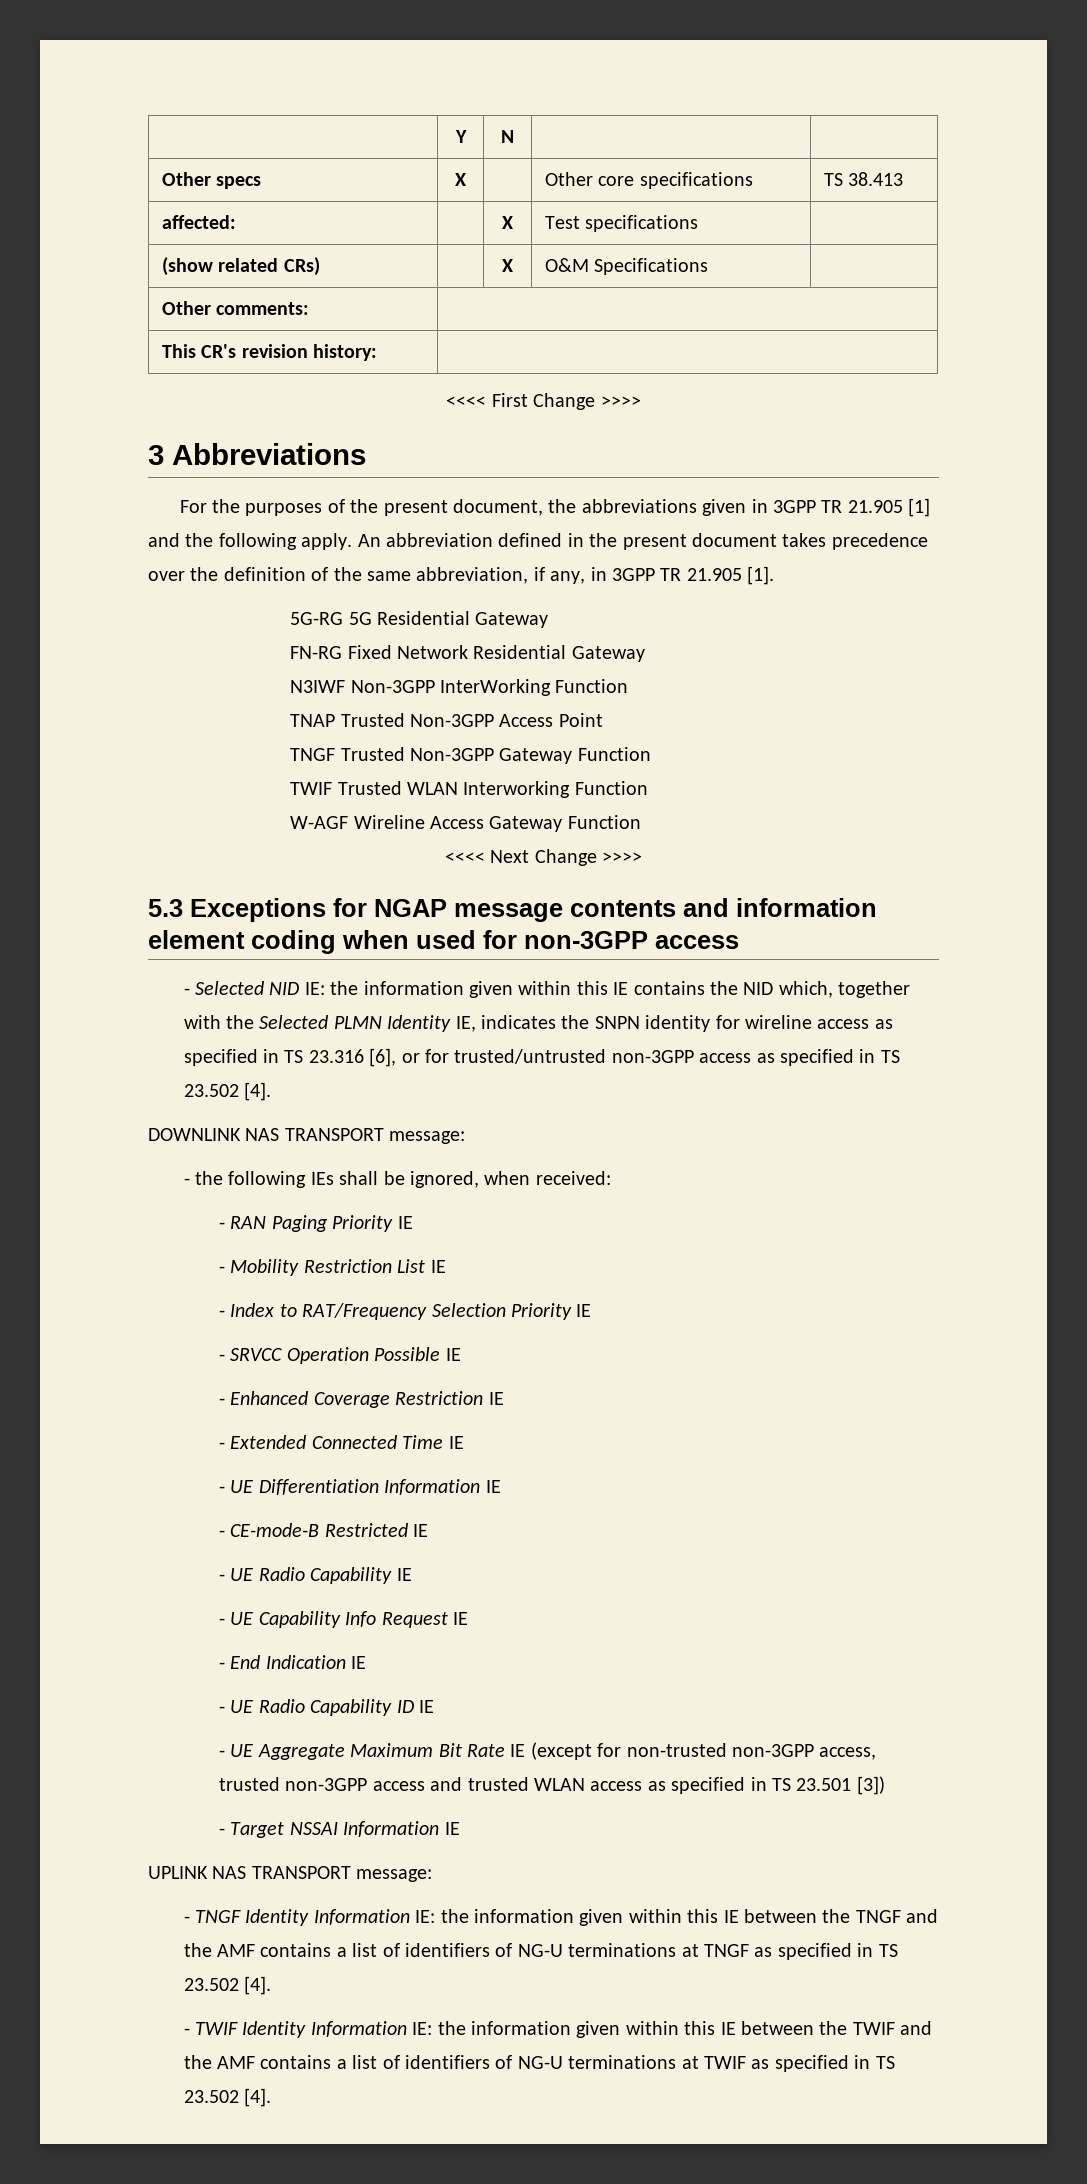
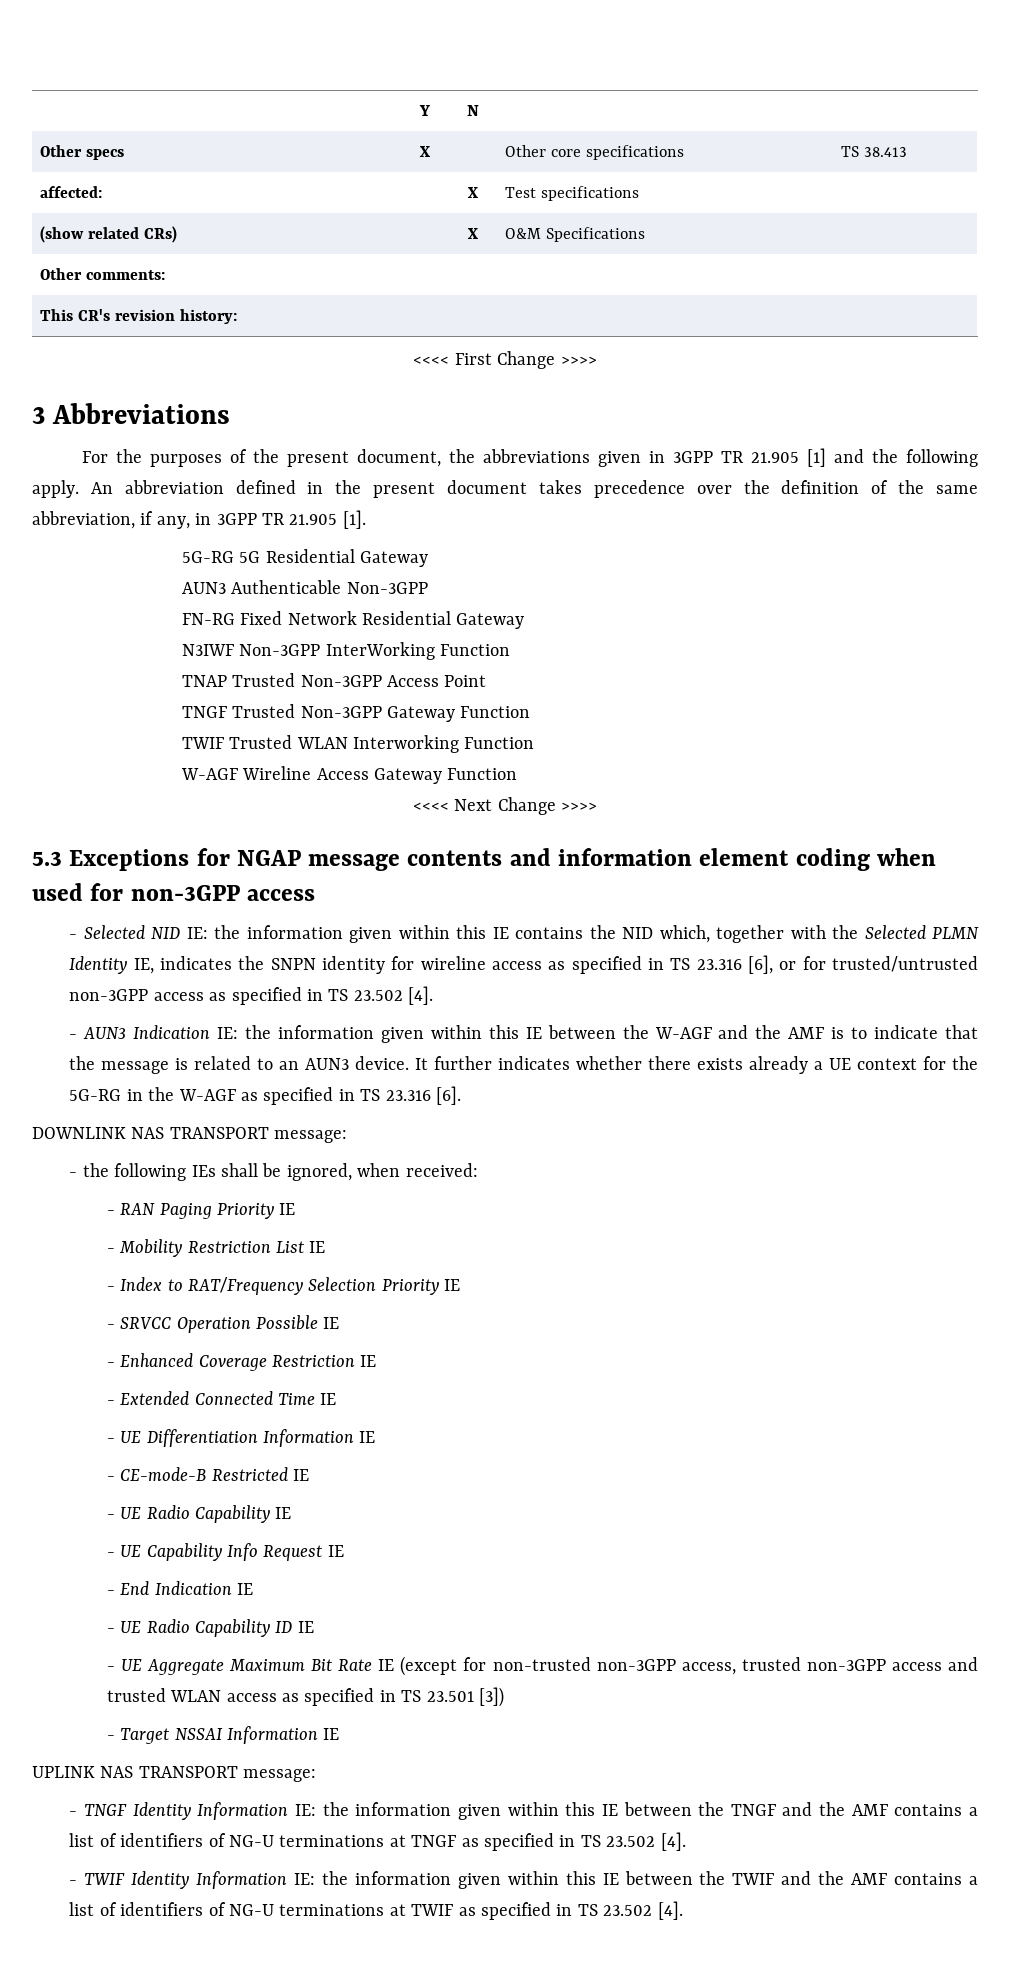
+ AUN3 Authenticable Non-3GPP
+ - AUN3 Indication IE: the information given within this IE between the W-AGF and the AMF is to indicate that the message is related to an AUN3 device. It further indicates whether there exists already a UE context for the 5G-RG in the W-AGF as specified in TS 23.316 [6].

